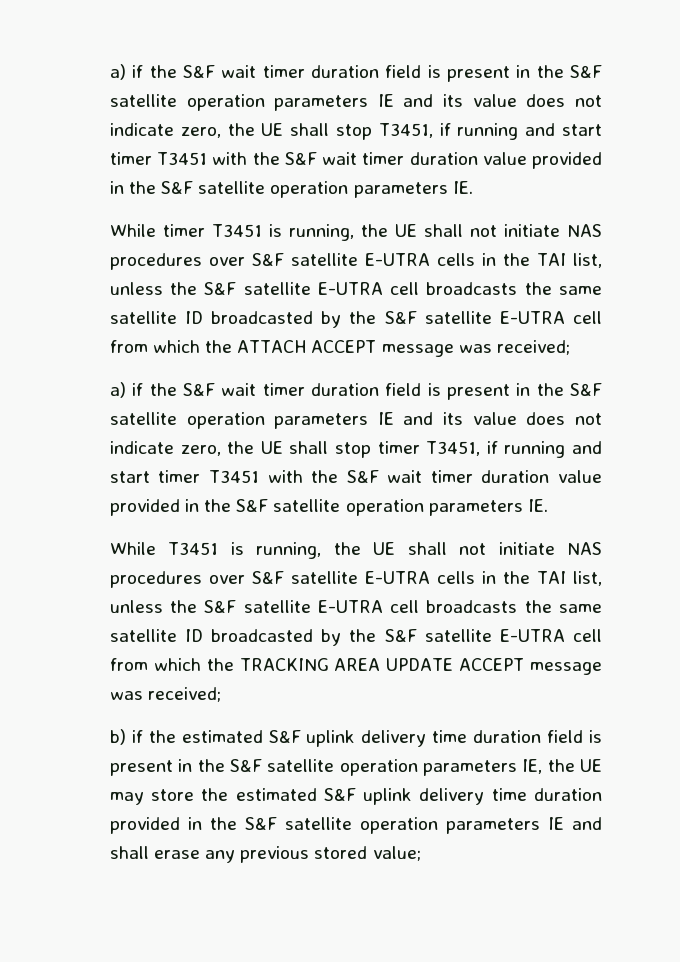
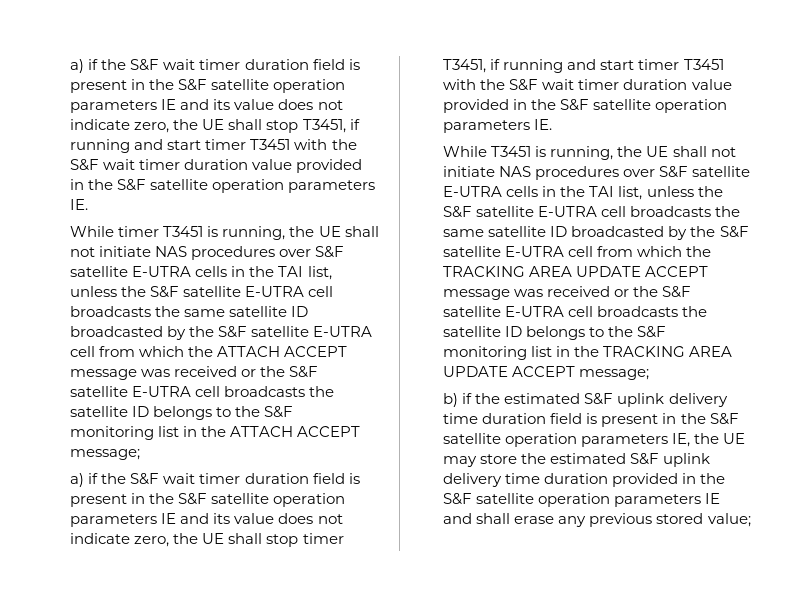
- While timer T3451 is running, the UE shall not initiate NAS procedures over S&F satellite E-UTRA cells in the TAI list, unless the S&F satellite E-UTRA cell broadcasts the same satellite ID broadcasted by the S&F satellite E-UTRA cell from which the ATTACH ACCEPT message was received;
+ While timer T3451 is running, the UE shall not initiate NAS procedures over S&F satellite E-UTRA cells in the TAI list, unless the S&F satellite E-UTRA cell broadcasts the same satellite ID broadcasted by the S&F satellite E-UTRA cell from which the ATTACH ACCEPT message was received or the S&F satellite E-UTRA cell broadcasts the satellite ID belongs to the S&F monitoring list in the ATTACH ACCEPT message;
- While T3451 is running, the UE shall not initiate NAS procedures over S&F satellite E-UTRA cells in the TAI list, unless the S&F satellite E-UTRA cell broadcasts the same satellite ID broadcasted by the S&F satellite E-UTRA cell from which the TRACKING AREA UPDATE ACCEPT message was received;
+ While T3451 is running, the UE shall not initiate NAS procedures over S&F satellite E-UTRA cells in the TAI list, unless the S&F satellite E-UTRA cell broadcasts the same satellite ID broadcasted by the S&F satellite E-UTRA cell from which the TRACKING AREA UPDATE ACCEPT message was received or the S&F satellite E-UTRA cell broadcasts the satellite ID belongs to the S&F monitoring list in the TRACKING AREA UPDATE ACCEPT message;

